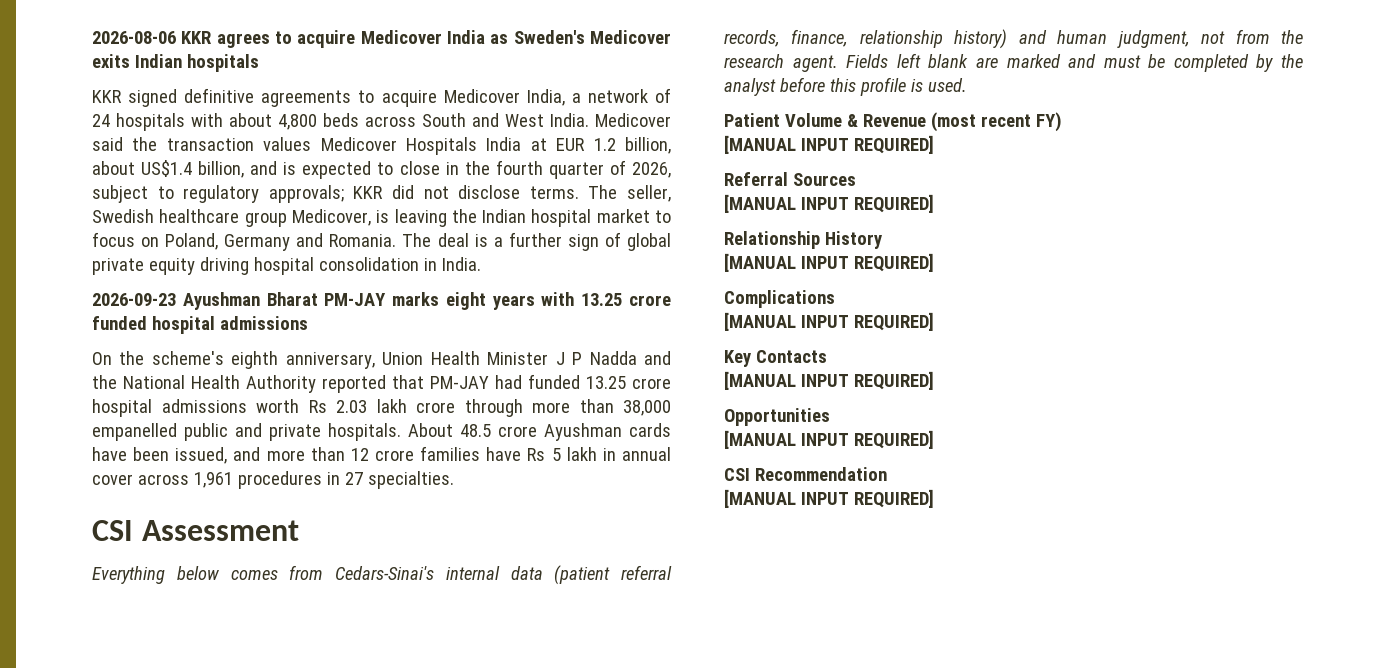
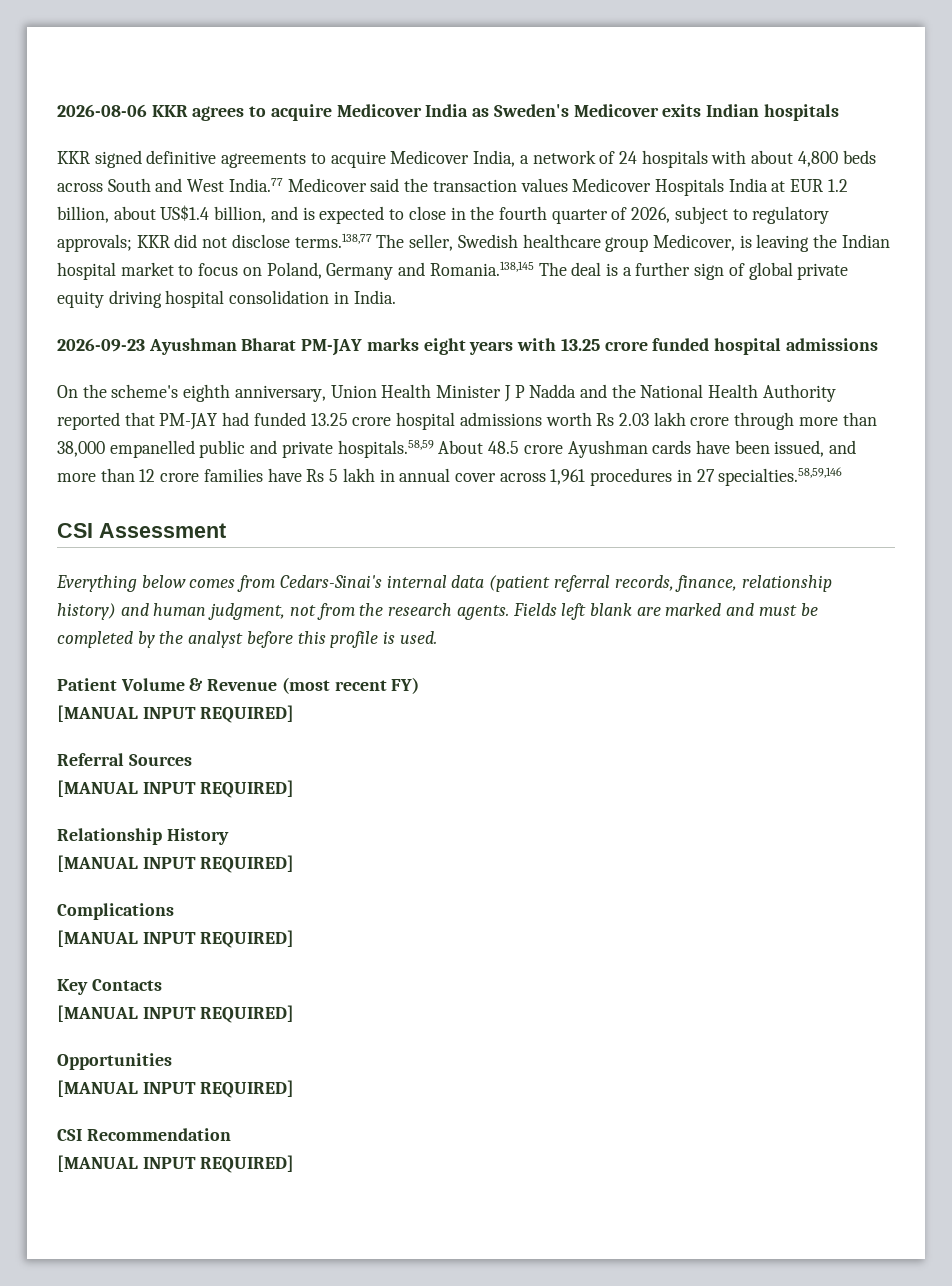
- KKR signed definitive agreements to acquire Medicover India, a network of 24 hospitals with about 4,800 beds across South and West India. Medicover said the transaction values Medicover Hospitals India at EUR 1.2 billion, about US$1.4 billion, and is expected to close in the fourth quarter of 2026, subject to regulatory approvals;
+ KKR signed definitive agreements to acquire Medicover India, a network of 24 hospitals with about 4,800 beds across South and West India.77 Medicover said the transaction values Medicover Hospitals India at EUR 1.2 billion, about US$1.4 billion, and is expected to close in the fourth quarter of 2026, subject to regulatory approvals;
- KKR did not disclose terms. The seller, Swedish healthcare group Medicover, is leaving the Indian hospital market to focus on Poland, Germany and Romania. The deal is a further sign of global private equity driving hospital consolidation in India.
+ KKR did not disclose terms.138,77 The seller, Swedish healthcare group Medicover, is leaving the Indian hospital market to focus on Poland, Germany and Romania.138,145 The deal is a further sign of global private equity driving hospital consolidation in India.
- On the scheme's eighth anniversary, Union Health Minister J P Nadda and the National Health Authority reported that PM-JAY had funded 13.25 crore hospital admissions worth Rs 2.03 lakh crore through more than 38,000 empanelled public and private hospitals. About 48.5 crore Ayushman cards have been issued, and more than 12 crore families have Rs 5 lakh in annual cover across 1,961 procedures in 27 specialties.
+ On the scheme's eighth anniversary, Union Health Minister J P Nadda and the National Health Authority reported that PM-JAY had funded 13.25 crore hospital admissions worth Rs 2.03 lakh crore through more than 38,000 empanelled public and private hospitals.58,59 About 48.5 crore Ayushman cards have been issued, and more than 12 crore families have Rs 5 lakh in annual cover across 1,961 procedures in 27 specialties.58,59,146
- Everything below comes from Cedars-Sinai's internal data (patient referral records, finance, relationship history) and human judgment, not from the research agent.
+ Everything below comes from Cedars-Sinai's internal data (patient referral records, finance, relationship history) and human judgment, not from the research agents.

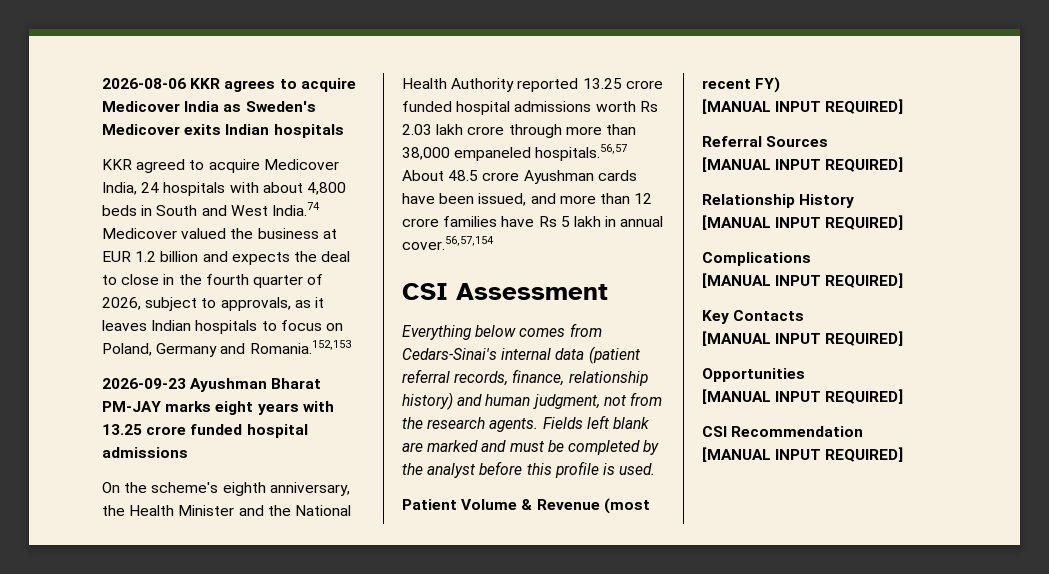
- KKR signed definitive agreements to acquire Medicover India, a network of 24 hospitals with about 4,800 beds across South and West India.77 Medicover said the transaction values Medicover Hospitals India at EUR 1.2 billion, about US$1.4 billion, and is expected to close in the fourth quarter of 2026, subject to regulatory approvals; KKR did not disclose terms.138,77 The seller, Swedish healthcare group Medicover, is leaving the Indian hospital market to focus on Poland, Germany and Romania.138,145 The deal is a further sign of global private equity driving hospital consolidation in India.
+ KKR agreed to acquire Medicover India, 24 hospitals with about 4,800 beds in South and West India.74 Medicover valued the business at EUR 1.2 billion and expects the deal to close in the fourth quarter of 2026, subject to approvals, as it leaves Indian hospitals to focus on Poland, Germany and Romania.152,153
- On the scheme's eighth anniversary, Union Health Minister J P Nadda and the National Health Authority reported that PM-JAY had funded 13.25 crore hospital admissions worth Rs 2.03 lakh crore through more than 38,000 empanelled public and private hospitals.58,59 About 48.5 crore Ayushman cards have been issued, and more than 12 crore families have Rs 5 lakh in annual cover across 1,961 procedures in 27 specialties.58,59,146
+ On the scheme's eighth anniversary, the Health Minister and the National Health Authority reported 13.25 crore funded hospital admissions worth Rs 2.03 lakh crore through more than 38,000 empaneled hospitals.56,57 About 48.5 crore Ayushman cards have been issued, and more than 12 crore families have Rs 5 lakh in annual cover.56,57,154

